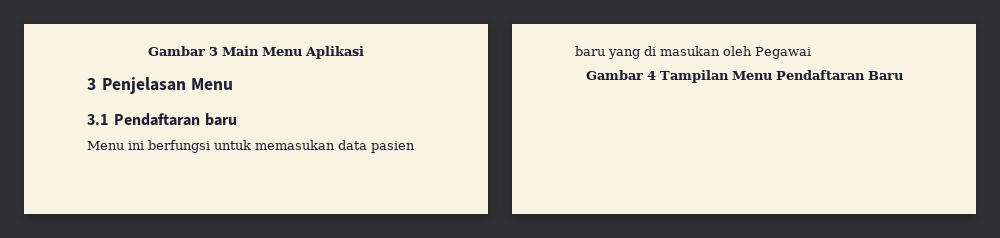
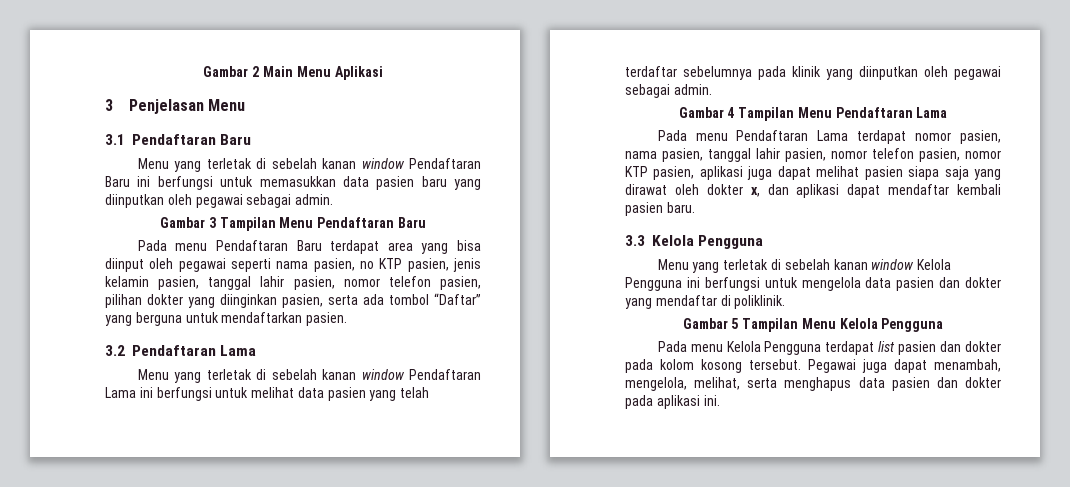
- Gambar 3 Main Menu Aplikasi
+ Gambar 2 Main Menu Aplikasi
- 3.1 Pendaftaran baru
- Menu ini berfungsi untuk memasukan data pasien baru yang di masukan oleh Pegawai
+ 3.1 Pendaftaran Baru
+ Menu yang terletak di sebelah kanan window Pendaftaran Baru ini berfungsi untuk memasukkan data pasien baru yang diinputkan oleh pegawai sebagai admin.
+ Gambar 3 Tampilan Menu Pendaftaran Baru
+ Pada menu Pendaftaran Baru terdapat area yang bisa diinput oleh pegawai seperti nama pasien, no KTP pasien, jenis kelamin pasien, tanggal lahir pasien, nomor telefon pasien, pilihan dokter yang diinginkan pasien, serta ada tombol “Daftar” yang berguna untuk mendaftarkan pasien.
+ 3.2 Pendaftaran Lama
+ Menu yang terletak di sebelah kanan window Pendaftaran Lama ini berfungsi untuk melihat data pasien yang telah terdaftar sebelumnya pada klinik yang diinputkan oleh pegawai sebagai admin.
- Gambar 4 Tampilan Menu Pendaftaran Baru
+ Gambar 4 Tampilan Menu Pendaftaran Lama
+ Pada menu Pendaftaran Lama terdapat nomor pasien, nama pasien, tanggal lahir pasien, nomor telefon pasien, nomor KTP pasien, aplikasi juga dapat melihat pasien siapa saja yang dirawat oleh dokter x, dan aplikasi dapat mendaftar kembali pasien baru.
+ 3.3 Kelola Pengguna
+ Menu yang terletak di sebelah kanan window Kelola Pengguna ini berfungsi untuk mengelola data pasien dan dokter yang mendaftar di poliklinik.
+ Gambar 5 Tampilan Menu Kelola Pengguna
+ Pada menu Kelola Pengguna terdapat list pasien dan dokter pada kolom kosong tersebut. Pegawai juga dapat menambah, mengelola, melihat, serta menghapus data pasien dan dokter pada aplikasi ini.

